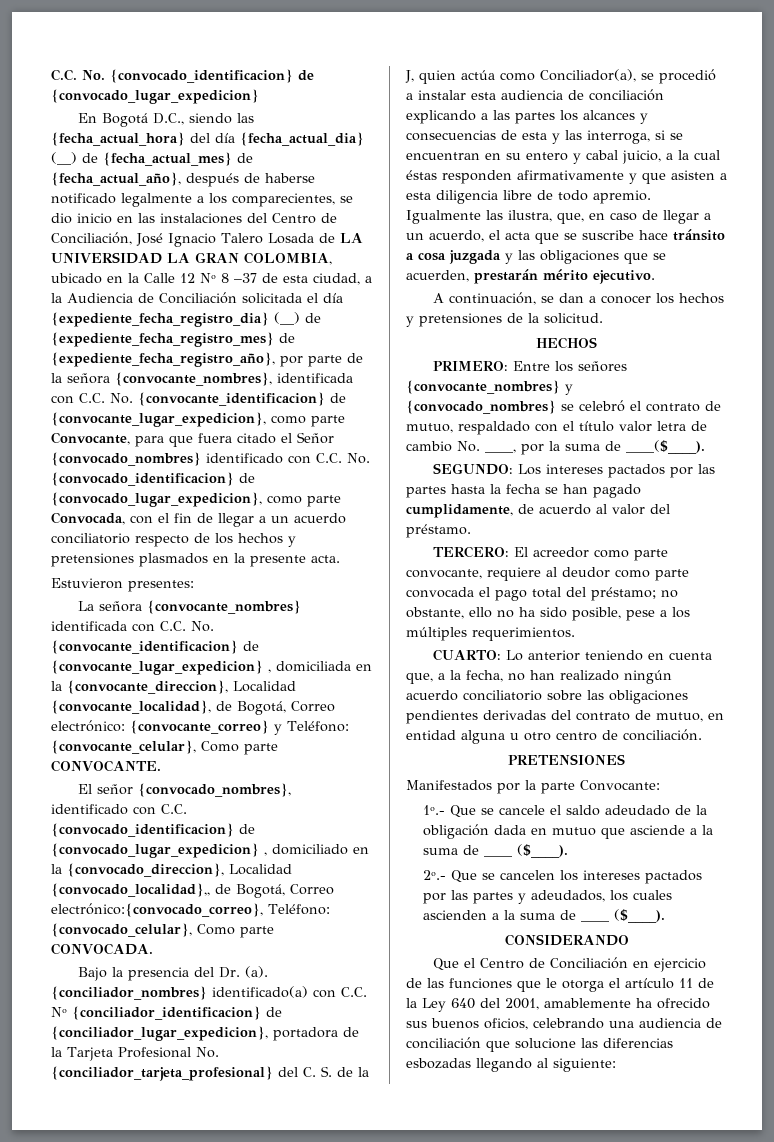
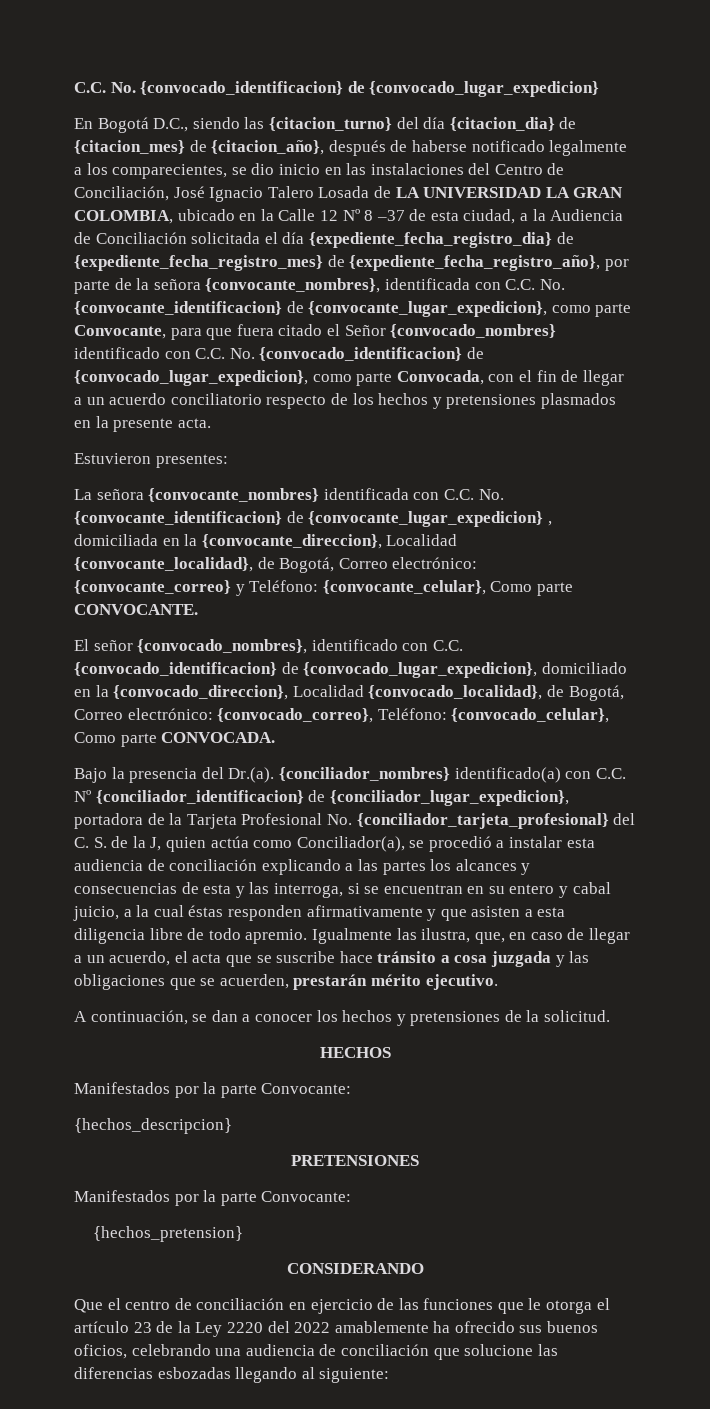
- En Bogotá D.C., siendo las {fecha_actual_hora} del día {fecha_actual_dia} (__) de {fecha_actual_mes} de {fecha_actual_año}, después de haberse notificado legalmente a los comparecientes, se dio inicio en las instalaciones del Centro de Conciliación, José Ignacio Talero Losada de LA UNIVERSIDAD LA GRAN COLOMBIA, ubicado en la Calle 12 Nº 8 –37 de esta ciudad, a la Audiencia de Conciliación solicitada el día {expediente_fecha_registro_dia} (__) de {expediente_fecha_registro_mes} de {expediente_fecha_registro_año}, por parte de la señora {convocante_nombres}, identificada con C.C. No. {convocante_identificacion} de {convocante_lugar_expedicion}, como parte Convocante, para que fuera citado el Señor {convocado_nombres} identificado con C.C. No. {convocado_identificacion} de {convocado_lugar_expedicion}, como parte Convocada, con el fin de llegar a un acuerdo conciliatorio respecto de los hechos y pretensiones plasmados en la presente acta.
+ En Bogotá D.C., siendo las {citacion_turno} del día {citacion_dia} de {citacion_mes} de {citacion_año}, después de haberse notificado legalmente a los comparecientes, se dio inicio en las instalaciones del Centro de Conciliación, José Ignacio Talero Losada de LA UNIVERSIDAD LA GRAN COLOMBIA, ubicado en la Calle 12 Nº 8 –37 de esta ciudad, a la Audiencia de Conciliación solicitada el día {expediente_fecha_registro_dia} de {expediente_fecha_registro_mes} de {expediente_fecha_registro_año}, por parte de la señora {convocante_nombres}, identificada con C.C. No. {convocante_identificacion} de {convocante_lugar_expedicion}, como parte Convocante, para que fuera citado el Señor {convocado_nombres} identificado con C.C. No. {convocado_identificacion} de {convocado_lugar_expedicion}, como parte Convocada, con el fin de llegar a un acuerdo conciliatorio respecto de los hechos y pretensiones plasmados en la presente acta.
- El señor {convocado_nombres}, identificado con C.C. {convocado_identificacion} de {convocado_lugar_expedicion} , domiciliado en la {convocado_direccion}, Localidad {convocado_localidad},, de Bogotá, Correo electrónico:{convocado_correo}, Teléfono: {convocado_celular}, Como parte CONVOCADA.
+ El señor {convocado_nombres}, identificado con C.C. {convocado_identificacion} de {convocado_lugar_expedicion}, domiciliado en la {convocado_direccion}, Localidad {convocado_localidad}, de Bogotá, Correo electrónico: {convocado_correo}, Teléfono: {convocado_celular}, Como parte CONVOCADA.
- Bajo la presencia del Dr. (a). {conciliador_nombres} identificado(a) con C.C. Nº {conciliador_identificacion} de {conciliador_lugar_expedicion}, portadora de la Tarjeta Profesional No. {conciliador_tarjeta_profesional} del C. S. de la J, quien actúa como Conciliador(a), se procedió a instalar esta audiencia de conciliación explicando a las partes los alcances y consecuencias de esta y las interroga, si se encuentran en su entero y cabal juicio, a la cual éstas responden afirmativamente y que asisten a esta diligencia libre de todo apremio.
+ Bajo la presencia del Dr.(a). {conciliador_nombres} identificado(a) con C.C. Nº {conciliador_identificacion} de {conciliador_lugar_expedicion}, portadora de la Tarjeta Profesional No. {conciliador_tarjeta_profesional} del C. S. de la J, quien actúa como Conciliador(a), se procedió a instalar esta audiencia de conciliación explicando a las partes los alcances y consecuencias de esta y las interroga, si se encuentran en su entero y cabal juicio, a la cual éstas responden afirmativamente y que asisten a esta diligencia libre de todo apremio.
  HECHOS
- PRIMERO: Entre los señores {convocante_nombres} y {convocado_nombres} se celebró el contrato de mutuo, respaldado con el título valor letra de cambio No. ____, por la suma de ____($____).
- SEGUNDO: Los intereses pactados por las partes hasta la fecha se han pagado cumplidamente, de acuerdo al valor del préstamo.
- TERCERO: El acreedor como parte convocante, requiere al deudor como parte convocada el pago total del préstamo; no obstante, ello no ha sido posible, pese a los múltiples requerimientos.
- CUARTO: Lo anterior teniendo en cuenta que, a la fecha, no han realizado ningún acuerdo conciliatorio sobre las obligaciones pendientes derivadas del contrato de mutuo, en entidad alguna u otro centro de conciliación.
+ Manifestados por la parte Convocante:
+ {hechos_descripcion}
- 1º.- Que se cancele el saldo adeudado de la obligación dada en mutuo que asciende a la suma de ____ ($____).
- 2º.- Que se cancelen los intereses pactados por las partes y adeudados, los cuales ascienden a la suma de ____ ($____).
+ {hechos_pretension}
- Que el Centro de Conciliación en ejercicio de las funciones que le otorga el artículo 11 de la Ley 640 del 2001, amablemente ha ofrecido sus buenos oficios, celebrando una audiencia de conciliación que solucione las diferencias esbozadas llegando al siguiente:
+ Que el centro de conciliación en ejercicio de las funciones que le otorga el artículo 23 de la Ley 2220 del 2022 amablemente ha ofrecido sus buenos oficios, celebrando una audiencia de conciliación que solucione las diferencias esbozadas llegando al siguiente:

